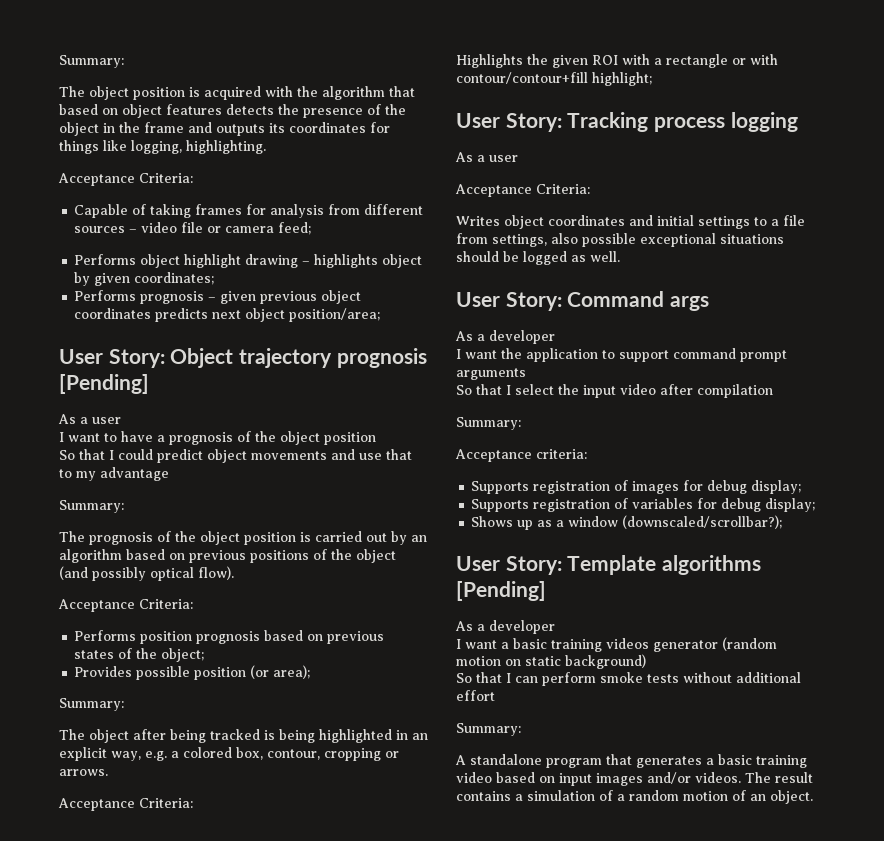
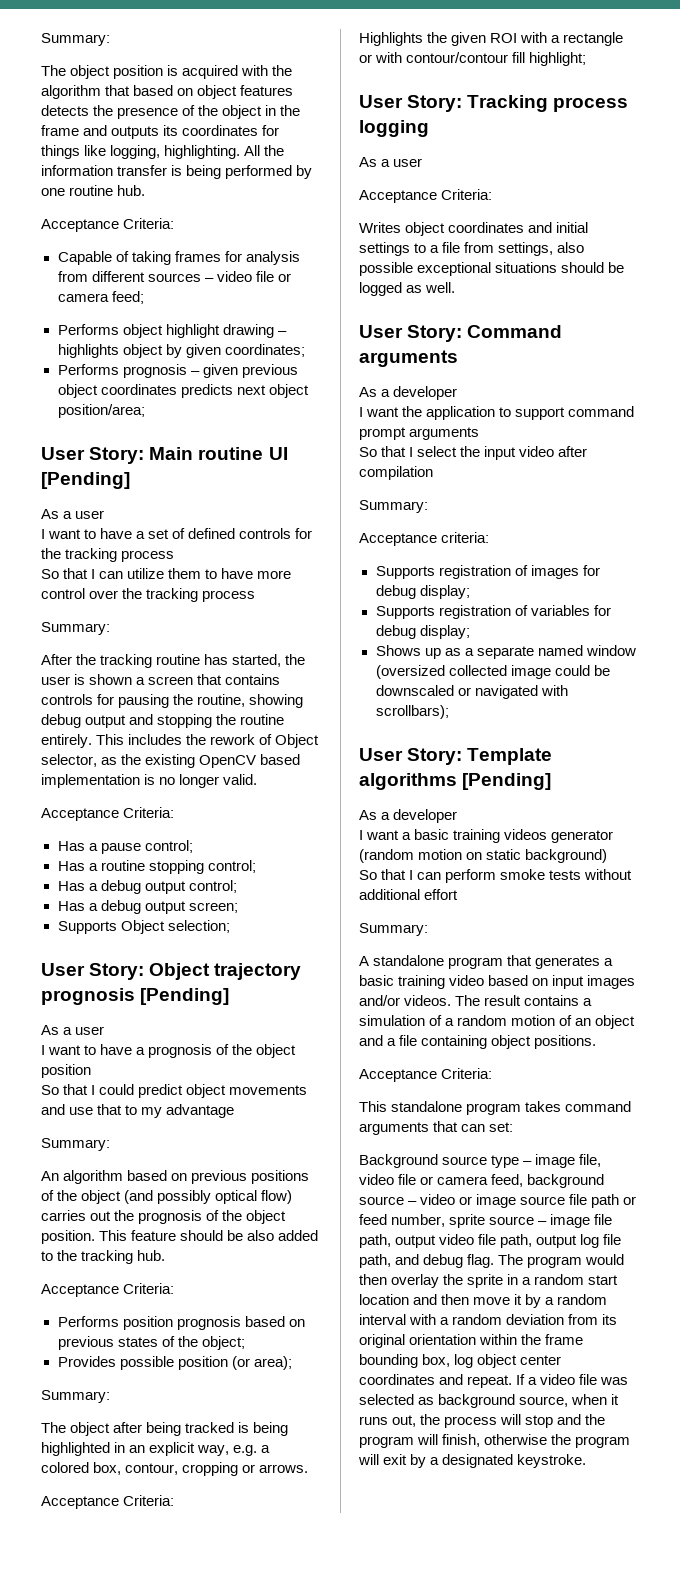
+ All the information transfer is being performed by one routine hub.
+ User Story: Main routine UI [Pending]
+ As a user
+ I want to have a set of defined controls for the tracking process
+ So that I can utilize them to have more control over the tracking process
+ Summary:
+ After the tracking routine has started, the user is shown a screen that contains controls for pausing the routine, showing debug output and stopping the routine entirely. This includes the rework of Object selector, as the existing OpenCV based implementation is no longer valid.
+ Acceptance Criteria:
+ Has a pause control;
+ Has a routine stopping control;
+ Has a debug output control;
+ Has a debug output screen;
+ Supports Object selection;
- The prognosis of the object position is carried out by an algorithm based on previous positions of the object (and possibly optical flow).
+ An algorithm based on previous positions of the object (and possibly optical flow) carries out the prognosis of the object position. This feature should be also added to the tracking hub.
- Highlights the given ROI with a rectangle or with contour/contour+fill highlight;
+ Highlights the given ROI with a rectangle or with contour/contour fill highlight;
- User Story: Command args
+ User Story: Command arguments
- Shows up as a window (downscaled/scrollbar?);
+ Shows up as a separate named window (oversized collected image could be downscaled or navigated with scrollbars);
- The result contains a simulation of a random motion of an object.
+ The result contains a simulation of a random motion of an object and a file containing object positions.
+ Acceptance Criteria:
+ This standalone program takes command arguments that can set:
+ Background source type – image file, video file or camera feed, background source – video or image source file path or feed number, sprite source – image file path, output video file path, output log file path, and debug flag. The program would then overlay the sprite in a random start location and then move it by a random interval with a random deviation from its original orientation within the frame bounding box, log object center coordinates and repeat. If a video file was selected as background source, when it runs out, the process will stop and the program will finish, otherwise the program will exit by a designated keystroke.

